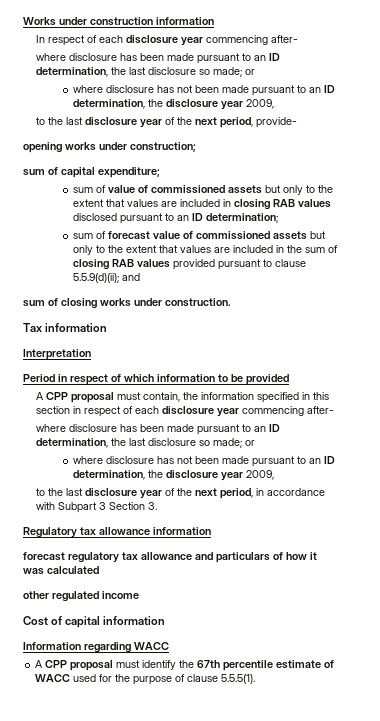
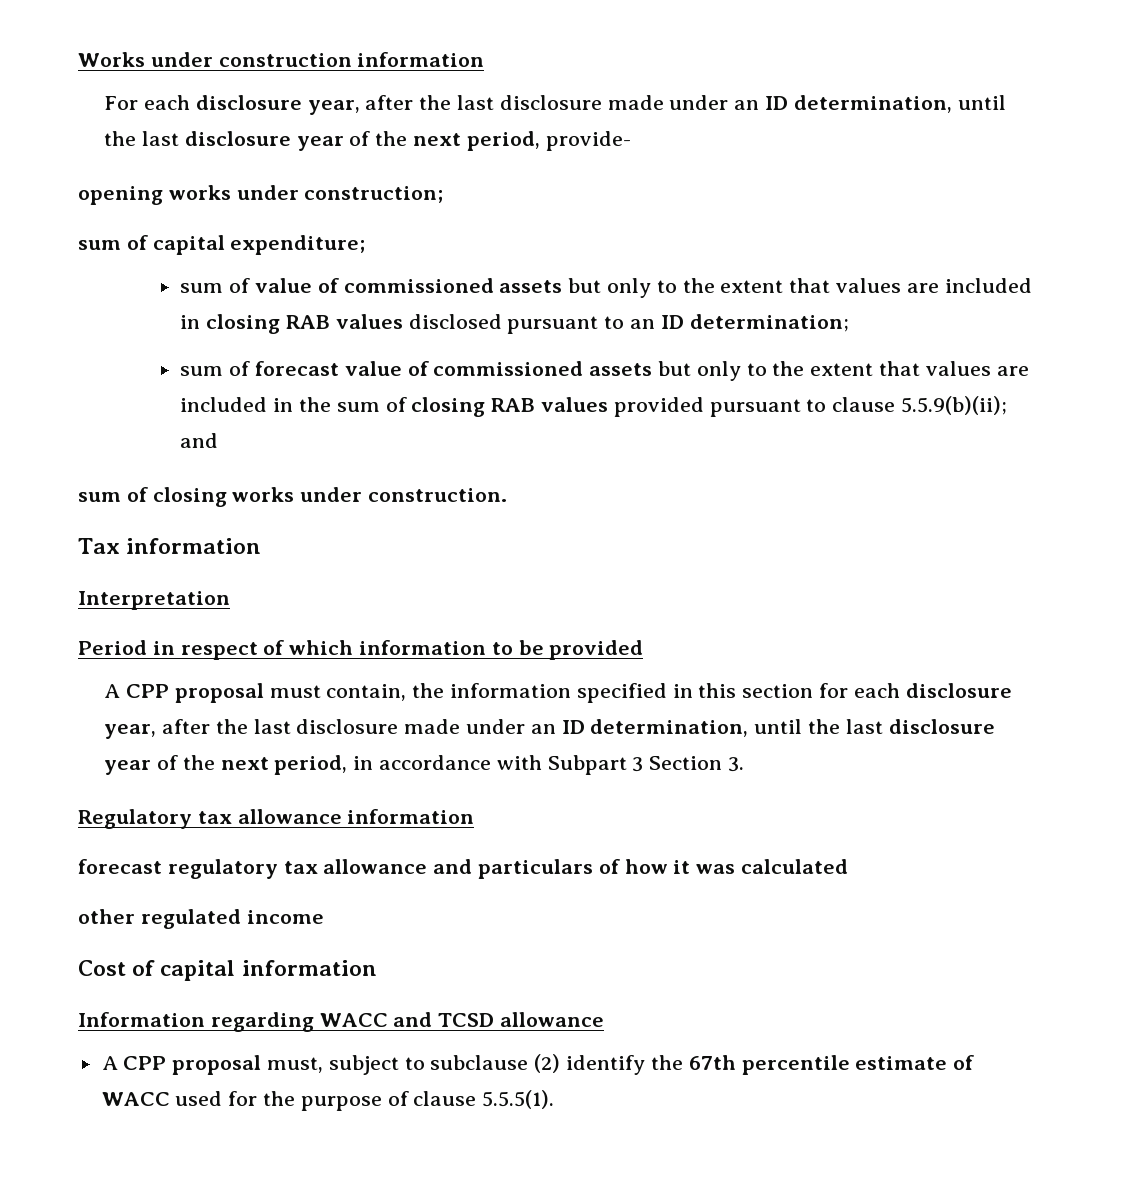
- In respect of each disclosure year commencing after-
- where disclosure has been made pursuant to an ID determination, the last disclosure so made; or
- where disclosure has not been made pursuant to an ID determination, the disclosure year 2009,
- to the last disclosure year of the next period, provide-
+ For each disclosure year, after the last disclosure made under an ID determination, until the last disclosure year of the next period, provide-
- sum of forecast value of commissioned assets but only to the extent that values are included in the sum of closing RAB values provided pursuant to clause 5.5.9(d)(ii); and
+ sum of forecast value of commissioned assets but only to the extent that values are included in the sum of closing RAB values provided pursuant to clause 5.5.9(b)(ii); and
- A CPP proposal must contain, the information specified in this section in respect of each disclosure year commencing after-
- where disclosure has been made pursuant to an ID determination, the last disclosure so made; or
- where disclosure has not been made pursuant to an ID determination, the disclosure year 2009,
- to the last disclosure year of the next period, in accordance with Subpart 3 Section 3.
+ A CPP proposal must contain, the information specified in this section for each disclosure year, after the last disclosure made under an ID determination, until the last disclosure year of the next period, in accordance with Subpart 3 Section 3.
- Information regarding WACC
- A CPP proposal must identify the 67th percentile estimate of WACC used for the purpose of clause 5.5.5(1).
+ Information regarding WACC and TCSD allowance
+ A CPP proposal must, subject to subclause (2) identify the 67th percentile estimate of WACC used for the purpose of clause 5.5.5(1).

